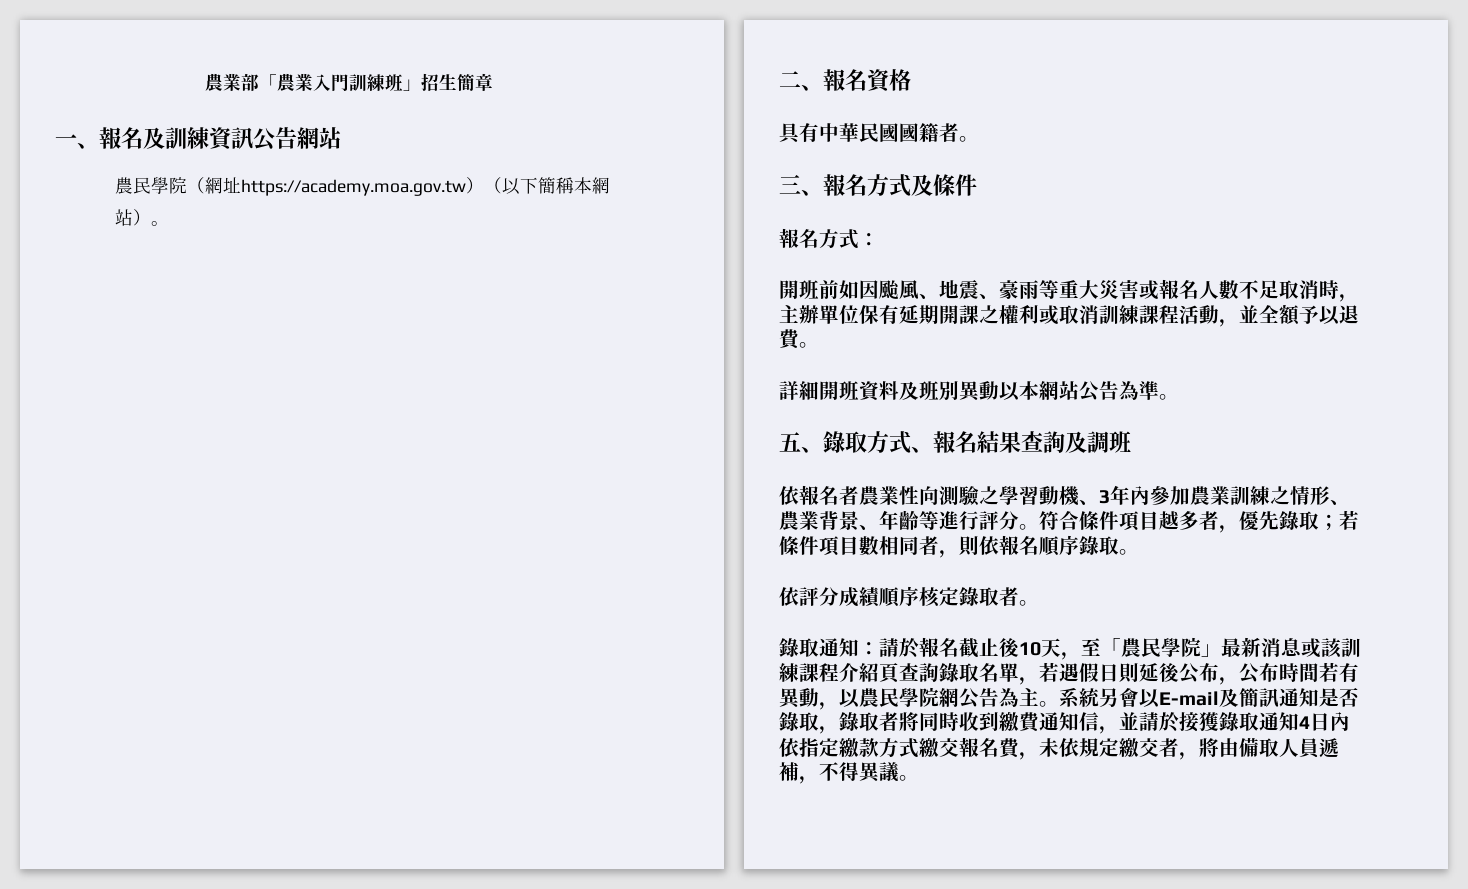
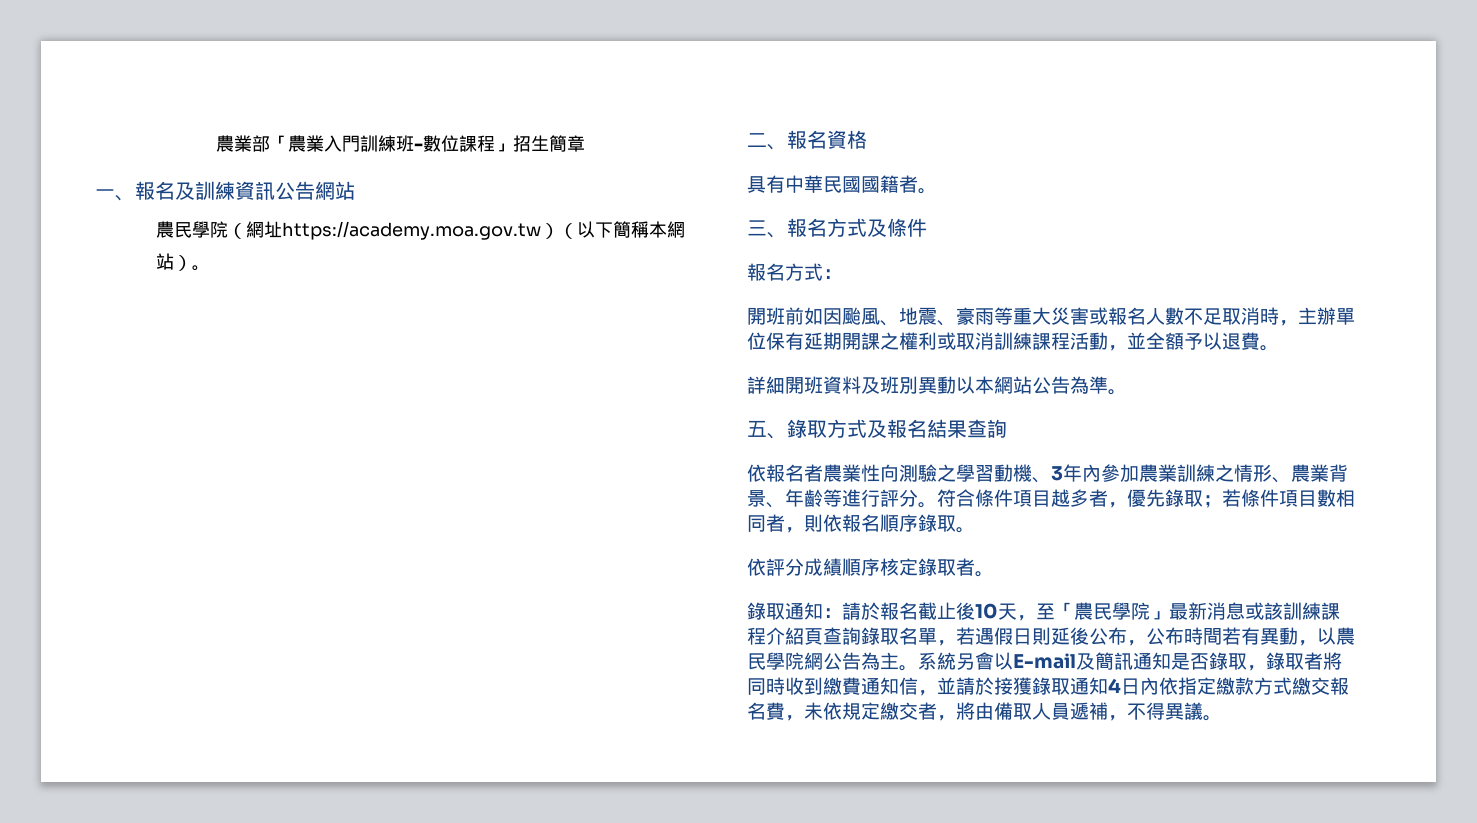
- 農業部「農業入門訓練班」招生簡章
+ 農業部「農業入門訓練班-數位課程」招生簡章
- 五、錄取方式、報名結果查詢及調班
+ 五、錄取方式及報名結果查詢

